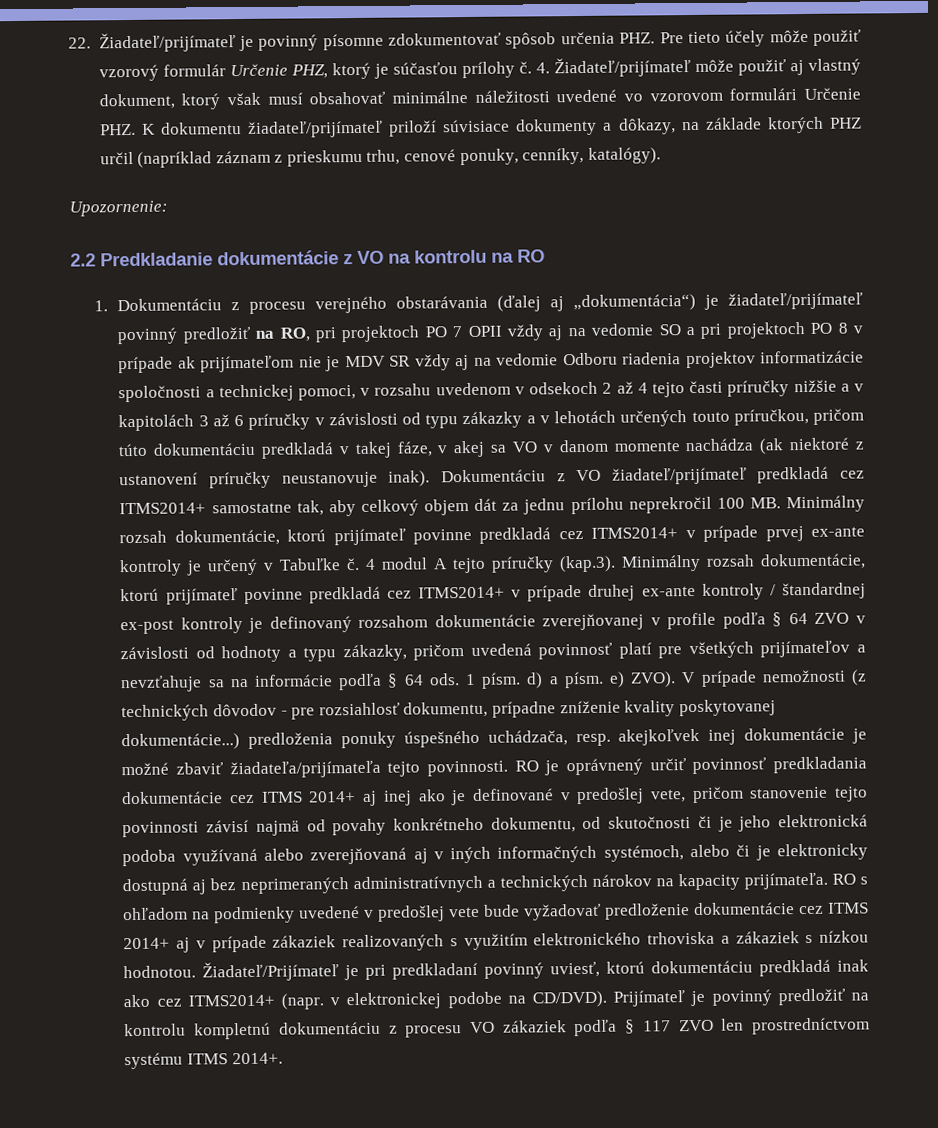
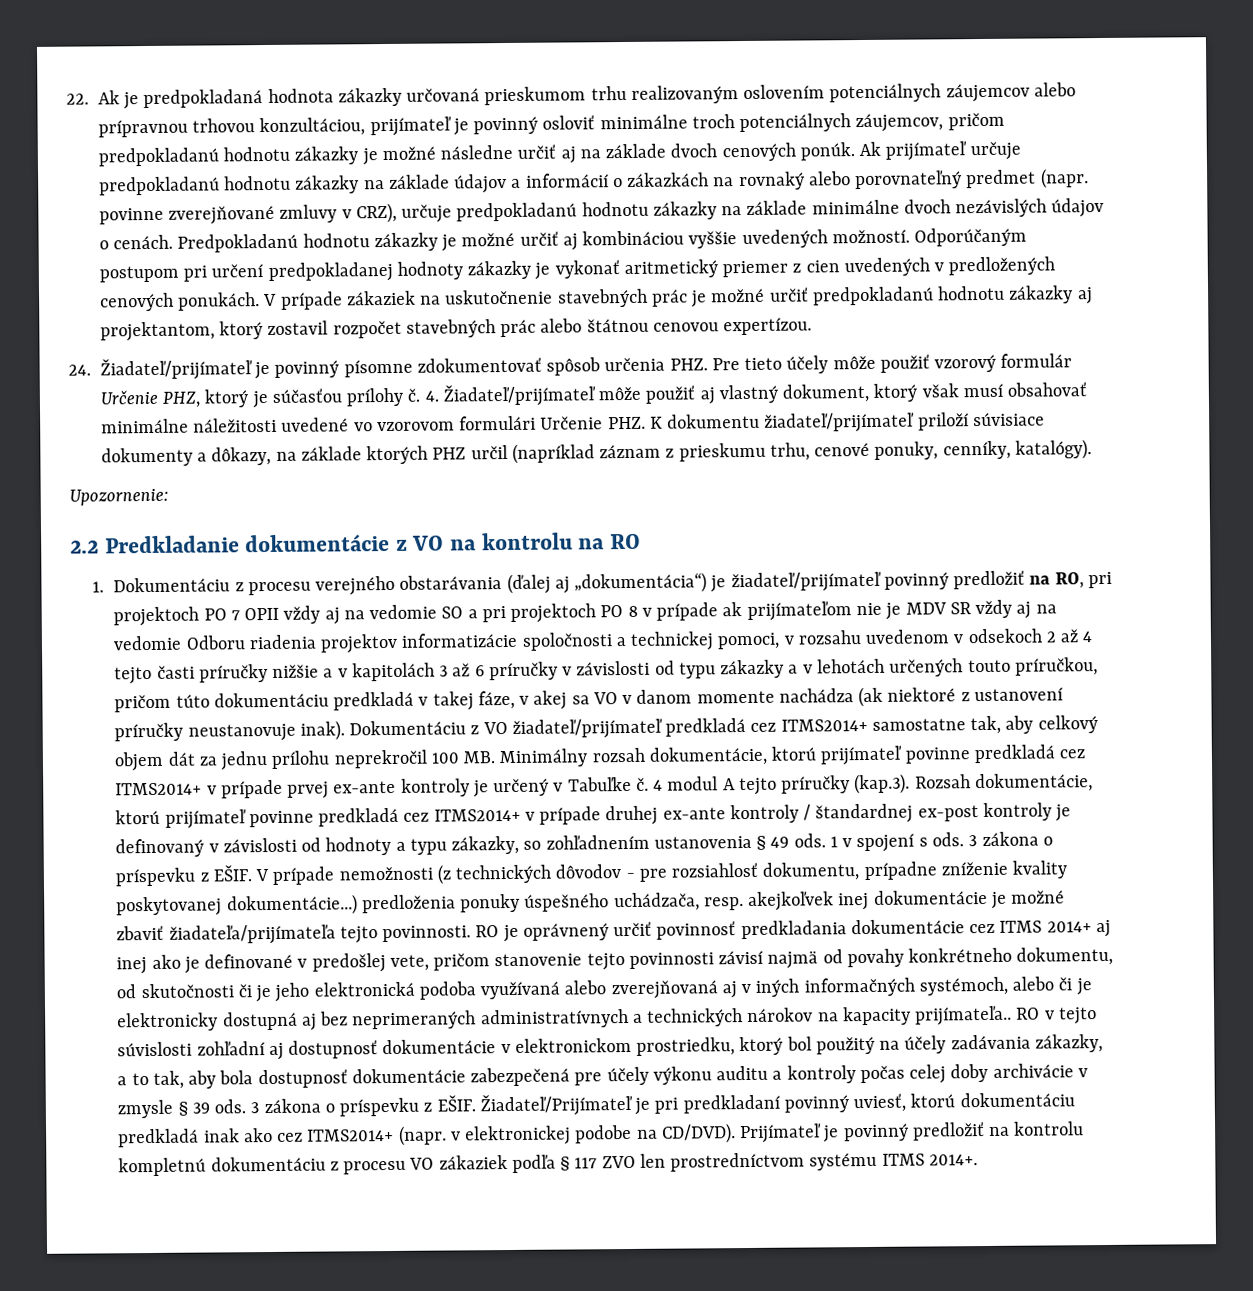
- 22. Žiadateľ/prijímateľ je povinný písomne zdokumentovať spôsob určenia PHZ. Pre tieto účely môže použiť vzorový formulár Určenie PHZ, ktorý je súčasťou prílohy č.
+ 22. Ak je predpokladaná hodnota zákazky určovaná prieskumom trhu realizovaným oslovením potenciálnych záujemcov alebo prípravnou trhovou konzultáciou, prijímateľ je povinný osloviť minimálne troch potenciálnych záujemcov, pričom predpokladanú hodnotu zákazky je možné následne určiť aj na základe dvoch cenových ponúk. Ak prijímateľ určuje predpokladanú hodnotu zákazky na základe údajov a informácií o zákazkách na rovnaký alebo porovnateľný predmet (napr. povinne zverejňované zmluvy v CRZ), určuje predpokladanú hodnotu zákazky na základe minimálne dvoch nezávislých údajov o cenách. Predpokladanú hodnotu zákazky je možné určiť aj kombináciou vyššie uvedených možností. Odporúčaným postupom pri určení predpokladanej hodnoty zákazky je vykonať aritmetický priemer z cien uvedených v predložených cenových ponukách. V prípade zákaziek na uskutočnenie stavebných prác je možné určiť predpokladanú hodnotu zákazky aj projektantom, ktorý zostavil rozpočet stavebných prác alebo štátnou cenovou expertízou.
+ 24. Žiadateľ/prijímateľ je povinný písomne zdokumentovať spôsob určenia PHZ. Pre tieto účely môže použiť vzorový formulár Určenie PHZ, ktorý je súčasťou prílohy č.
- 4 modul A tejto príručky (kap.3). Minimálny rozsah dokumentácie, ktorú prijímateľ povinne predkladá cez ITMS2014+ v prípade druhej ex-ante kontroly / štandardnej ex-post kontroly je definovaný rozsahom dokumentácie zverejňovanej v profile podľa § 64 ZVO v závislosti od hodnoty a typu zákazky, pričom uvedená povinnosť platí pre všetkých prijímateľov a nevzťahuje sa na informácie podľa § 64 ods. 1 písm. d) a písm. e) ZVO).
+ 4 modul A tejto príručky (kap.3). Rozsah dokumentácie, ktorú prijímateľ povinne predkladá cez ITMS2014+ v prípade druhej ex-ante kontroly / štandardnej ex-post kontroly je definovaný v závislosti od hodnoty a typu zákazky, so zohľadnením ustanovenia § 49 ods. 1 v spojení s ods. 3 zákona o príspevku z EŠIF.
- RO je oprávnený určiť povinnosť predkladania dokumentácie cez ITMS 2014+ aj inej ako je definované v predošlej vete, pričom stanovenie tejto povinnosti závisí najmä od povahy konkrétneho dokumentu, od skutočnosti či je jeho elektronická podoba využívaná alebo zverejňovaná aj v iných informačných systémoch, alebo či je elektronicky dostupná aj bez neprimeraných administratívnych a technických nárokov na kapacity prijímateľa. RO s ohľadom na podmienky uvedené v predošlej vete bude vyžadovať predloženie dokumentácie cez ITMS 2014+ aj v prípade zákaziek realizovaných s využitím elektronického trhoviska a zákaziek s nízkou hodnotou.
+ RO je oprávnený určiť povinnosť predkladania dokumentácie cez ITMS 2014+ aj inej ako je definované v predošlej vete, pričom stanovenie tejto povinnosti závisí najmä od povahy konkrétneho dokumentu, od skutočnosti či je jeho elektronická podoba využívaná alebo zverejňovaná aj v iných informačných systémoch, alebo či je elektronicky dostupná aj bez neprimeraných administratívnych a technických nárokov na kapacity prijímateľa.. RO v tejto súvislosti zohľadní aj dostupnosť dokumentácie v elektronickom prostriedku, ktorý bol použitý na účely zadávania zákazky, a to tak, aby bola dostupnosť dokumentácie zabezpečená pre účely výkonu auditu a kontroly počas celej doby archivácie v zmysle § 39 ods. 3 zákona o príspevku z EŠIF.

